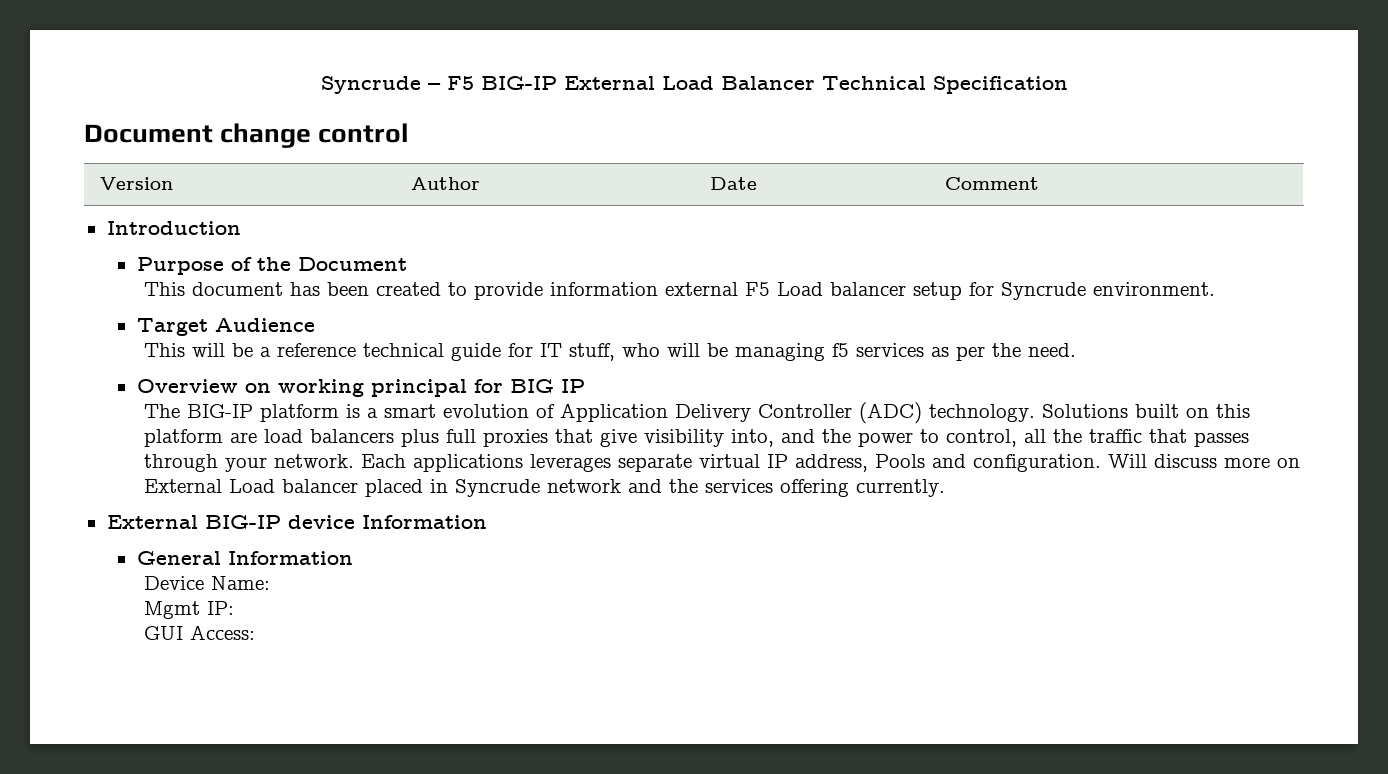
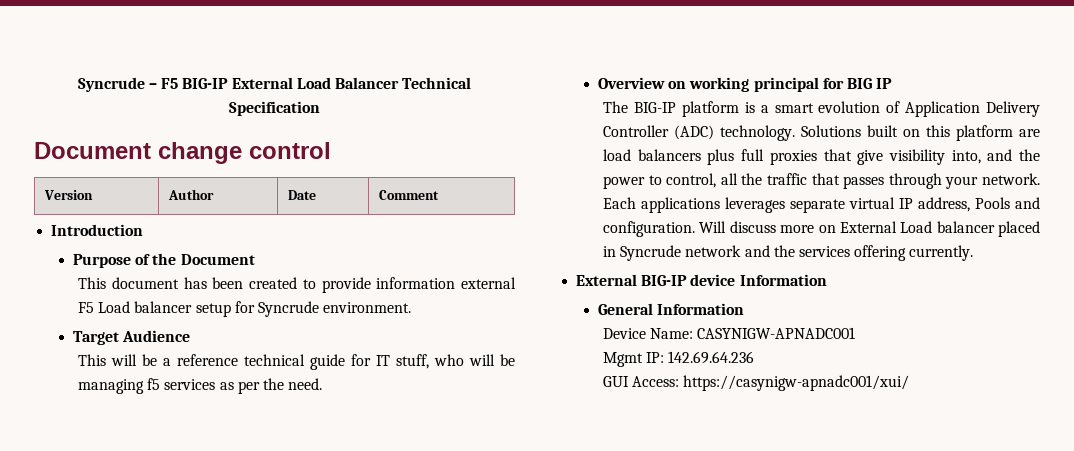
- Device Name:
+ Device Name: CASYNIGW-APNADC001
- Mgmt IP:
+ Mgmt IP: 142.69.64.236
- GUI Access:
+ GUI Access: https://casynigw-apnadc001/xui/

